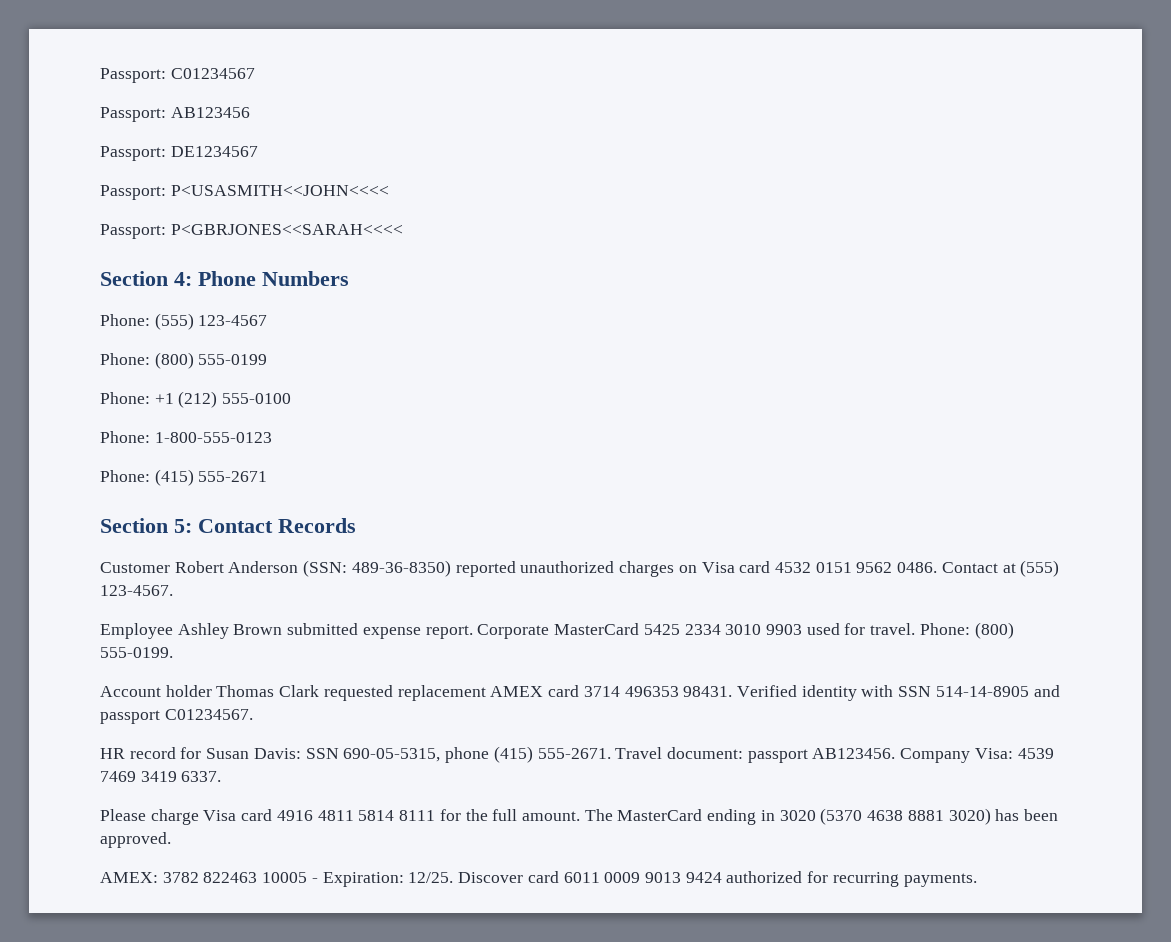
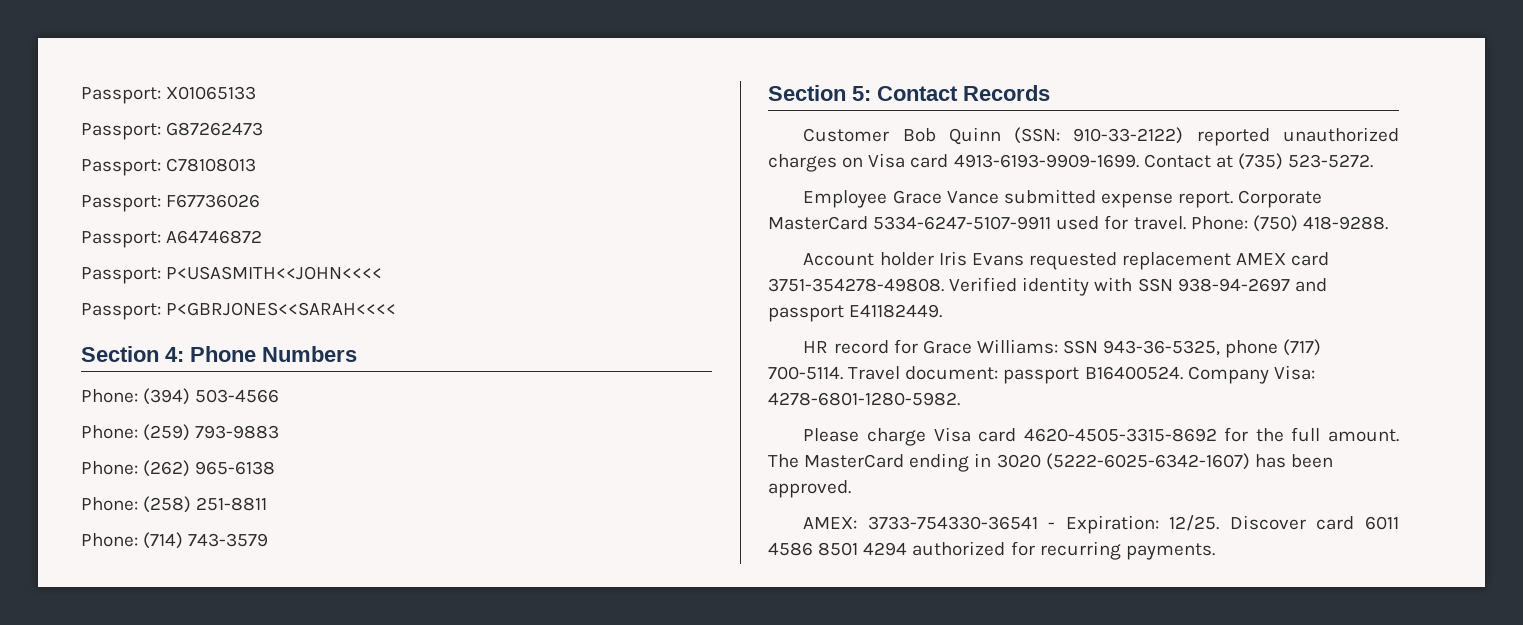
- Passport: C01234567
- Passport: AB123456
- Passport: DE1234567
+ Passport: X01065133
+ Passport: G87262473
+ Passport: C78108013
+ Passport: F67736026
+ Passport: A64746872
- Phone: (555) 123-4567
- Phone: (800) 555-0199
- Phone: +1 (212) 555-0100
- Phone: 1-800-555-0123
- Phone: (415) 555-2671
+ Phone: (394) 503-4566
+ Phone: (259) 793-9883
+ Phone: (262) 965-6138
+ Phone: (258) 251-8811
+ Phone: (714) 743-3579
- Customer Robert Anderson (SSN: 489-36-8350) reported unauthorized charges on Visa card 4532 0151 9562 0486. Contact at (555) 123-4567.
+ Customer Bob Quinn (SSN: 910-33-2122) reported unauthorized charges on Visa card 4913-6193-9909-1699. Contact at (735) 523-5272.
- Employee Ashley Brown submitted expense report.
+ Employee Grace Vance submitted expense report.
- Corporate MasterCard 5425 2334 3010 9903 used for travel.
+ Corporate MasterCard 5334-6247-5107-9911 used for travel.
- Phone: (800) 555-0199.
+ Phone: (750) 418-9288.
- Account holder Thomas Clark requested replacement AMEX card 3714 496353 98431.
+ Account holder Iris Evans requested replacement AMEX card 3751-354278-49808.
- Verified identity with SSN 514-14-8905 and passport C01234567.
+ Verified identity with SSN 938-94-2697 and passport E41182449.
- HR record for Susan Davis: SSN 690-05-5315, phone (415) 555-2671.
+ HR record for Grace Williams: SSN 943-36-5325, phone (717) 700-5114.
- Travel document: passport AB123456.
+ Travel document: passport B16400524.
- Company Visa: 4539 7469 3419 6337.
+ Company Visa: 4278-6801-1280-5982.
- Please charge Visa card 4916 4811 5814 8111 for the full amount.
+ Please charge Visa card 4620-4505-3315-8692 for the full amount.
- The MasterCard ending in 3020 (5370 4638 8881 3020) has been approved.
+ The MasterCard ending in 3020 (5222-6025-6342-1607) has been approved.
- AMEX: 3782 822463 10005 - Expiration: 12/25.
+ AMEX: 3733-754330-36541 - Expiration: 12/25.
- Discover card 6011 0009 9013 9424 authorized for recurring payments.
+ Discover card 6011 4586 8501 4294 authorized for recurring payments.

